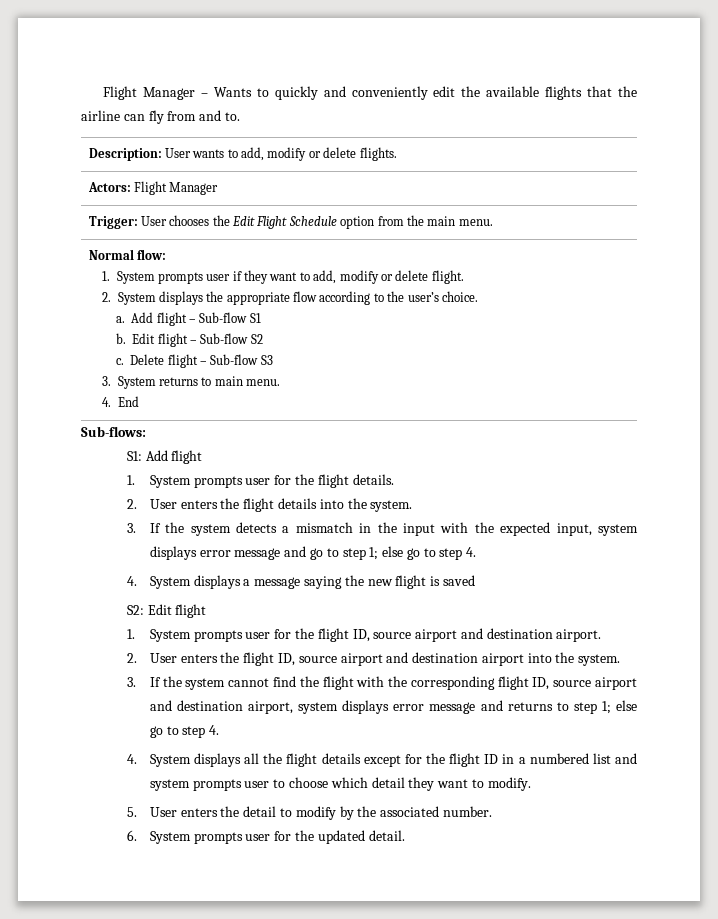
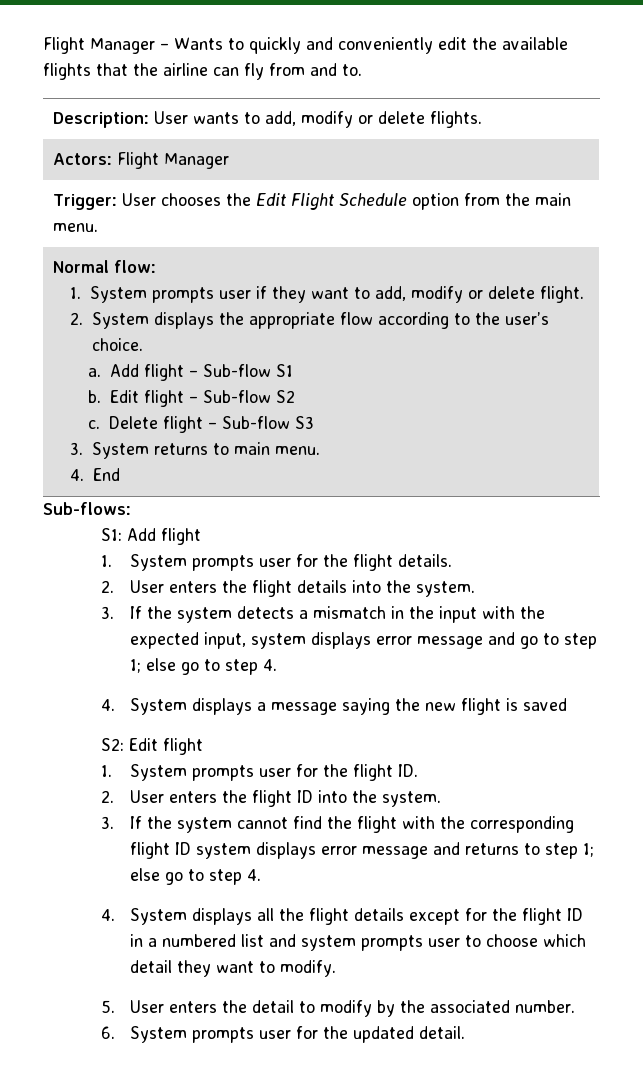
- 1. System prompts user for the flight ID, source airport and destination airport.
- 2. User enters the flight ID, source airport and destination airport into the system.
+ 1. System prompts user for the flight ID.
+ 2. User enters the flight ID into the system.
- 3. If the system cannot find the flight with the corresponding flight ID, source airport and destination airport, system displays error message and returns to step 1; else go to step 4.
+ 3. If the system cannot find the flight with the corresponding flight ID system displays error message and returns to step 1; else go to step 4.

